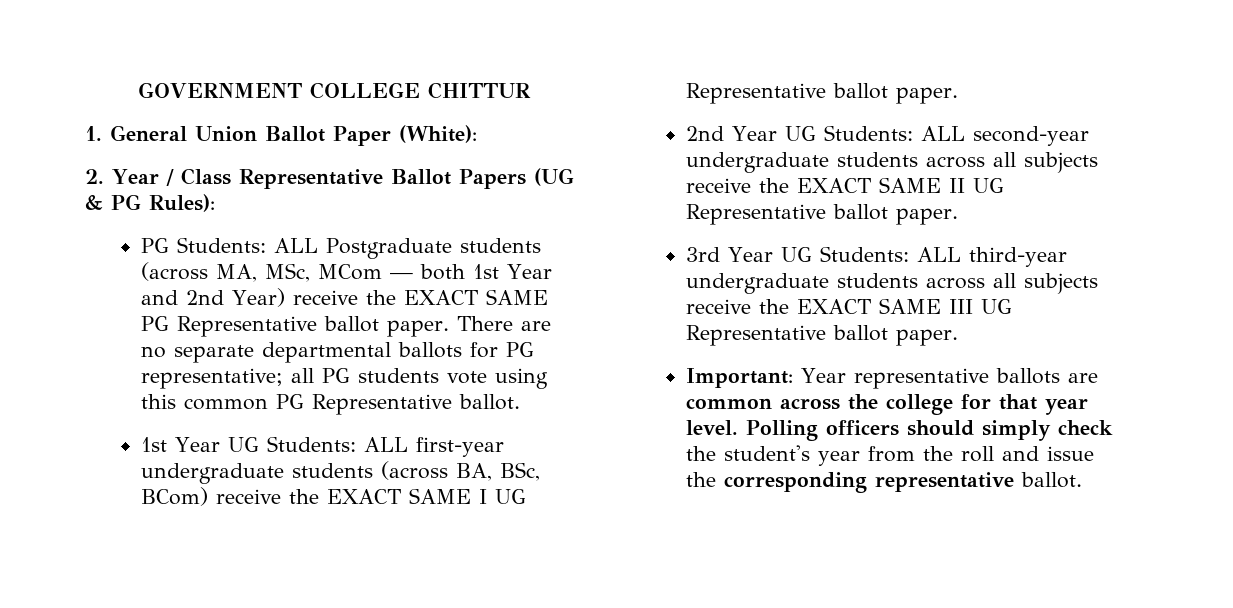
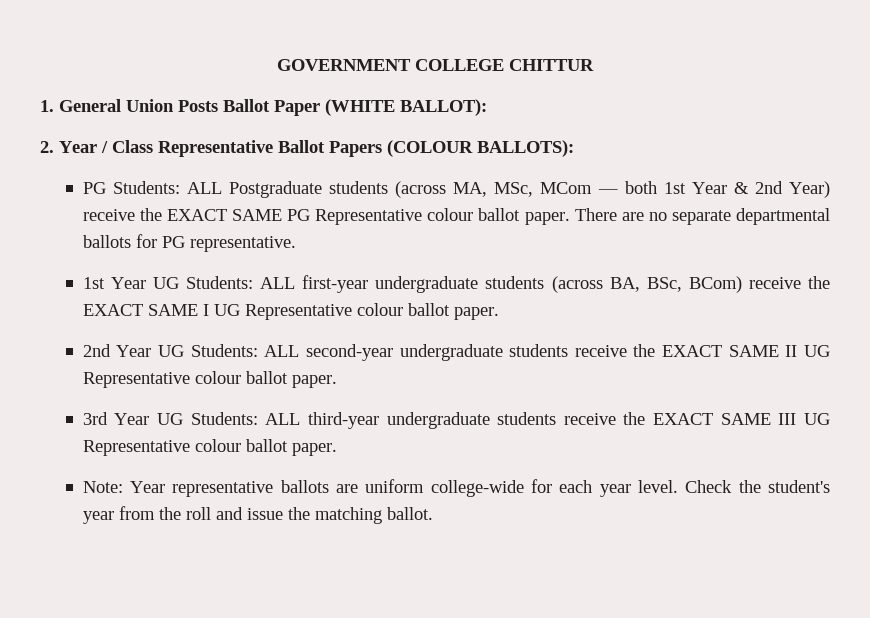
- 1. General Union Ballot Paper (White):
+ 1. General Union Posts Ballot Paper (WHITE BALLOT):
- 2. Year / Class Representative Ballot Papers (UG & PG Rules):
+ 2. Year / Class Representative Ballot Papers (COLOUR BALLOTS):
- PG Students: ALL Postgraduate students (across MA, MSc, MCom — both 1st Year and 2nd Year) receive the EXACT SAME PG Representative ballot paper.
+ PG Students: ALL Postgraduate students (across MA, MSc, MCom — both 1st Year & 2nd Year) receive the EXACT SAME PG Representative colour ballot paper.
- There are no separate departmental ballots for PG representative; all PG students vote using this common PG Representative ballot.
+ There are no separate departmental ballots for PG representative.
- 1st Year UG Students: ALL first-year undergraduate students (across BA, BSc, BCom) receive the EXACT SAME I UG Representative ballot paper.
+ 1st Year UG Students: ALL first-year undergraduate students (across BA, BSc, BCom) receive the EXACT SAME I UG Representative colour ballot paper.
- 2nd Year UG Students: ALL second-year undergraduate students across all subjects receive the EXACT SAME II UG Representative ballot paper.
+ 2nd Year UG Students: ALL second-year undergraduate students receive the EXACT SAME II UG Representative colour ballot paper.
- 3rd Year UG Students: ALL third-year undergraduate students across all subjects receive the EXACT SAME III UG Representative ballot paper.
- Important: Year representative ballots are common across the college for that year level. Polling officers should simply check the student's year from the roll and issue the corresponding representative ballot.
+ 3rd Year UG Students: ALL third-year undergraduate students receive the EXACT SAME III UG Representative colour ballot paper.
+ Note: Year representative ballots are uniform college-wide for each year level. Check the student's year from the roll and issue the matching ballot.

